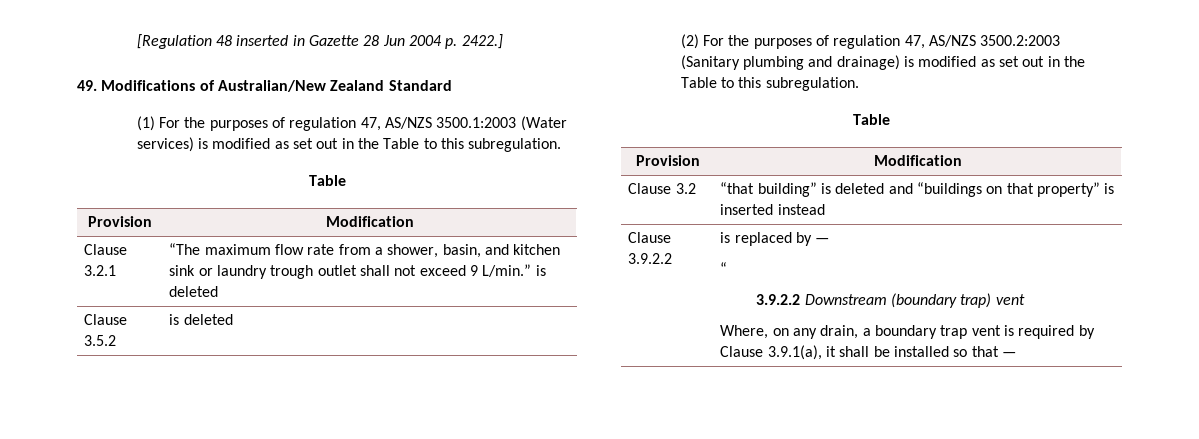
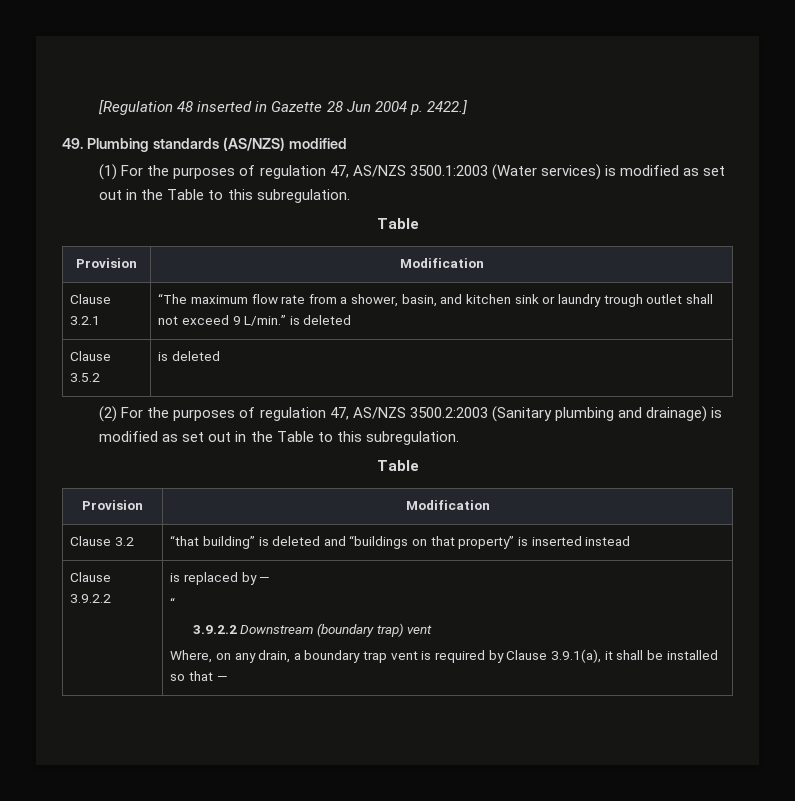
- 49. Modifications of Australian/New Zealand Standard
+ 49. Plumbing standards (AS/NZS) modified

